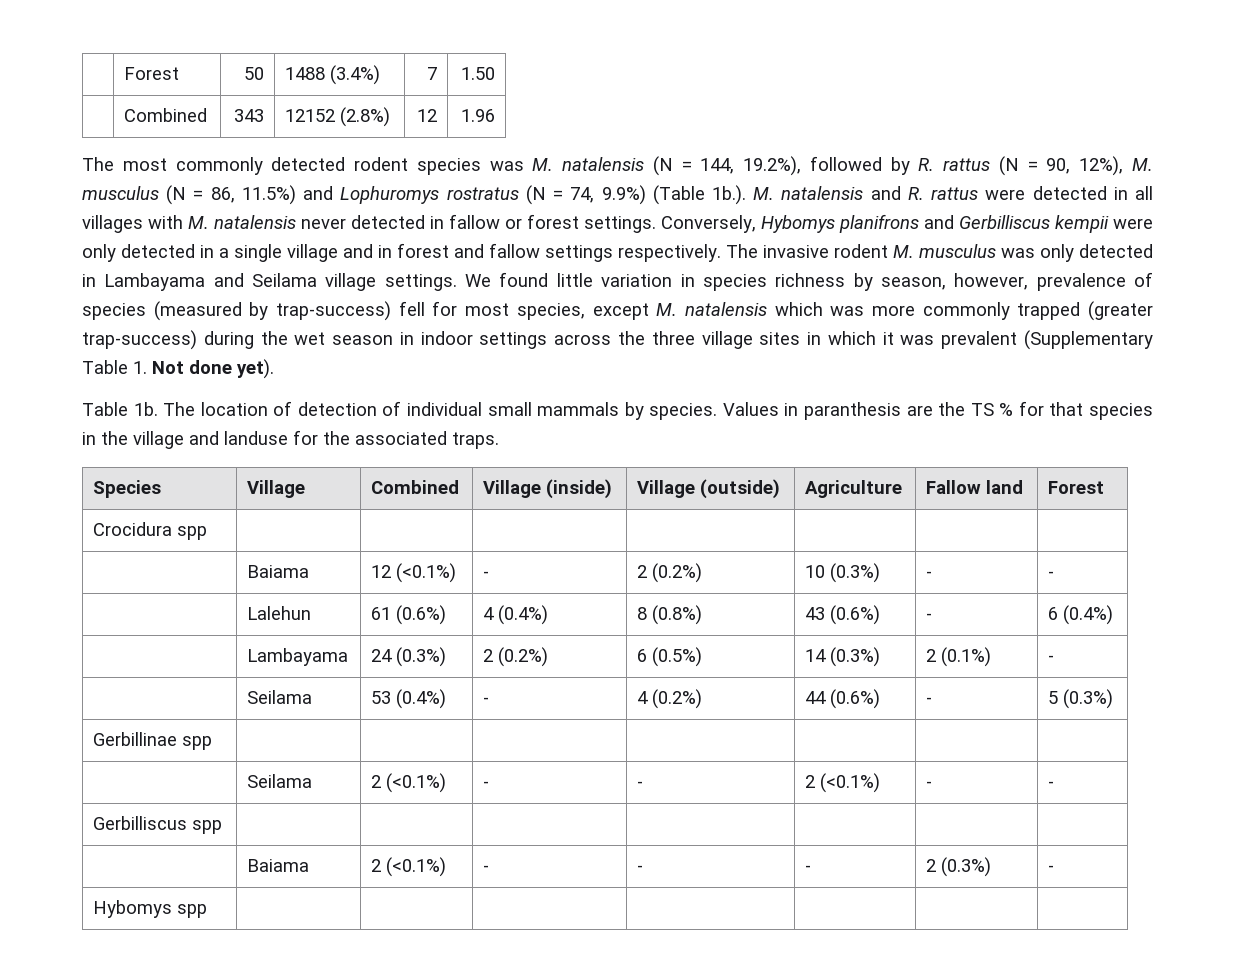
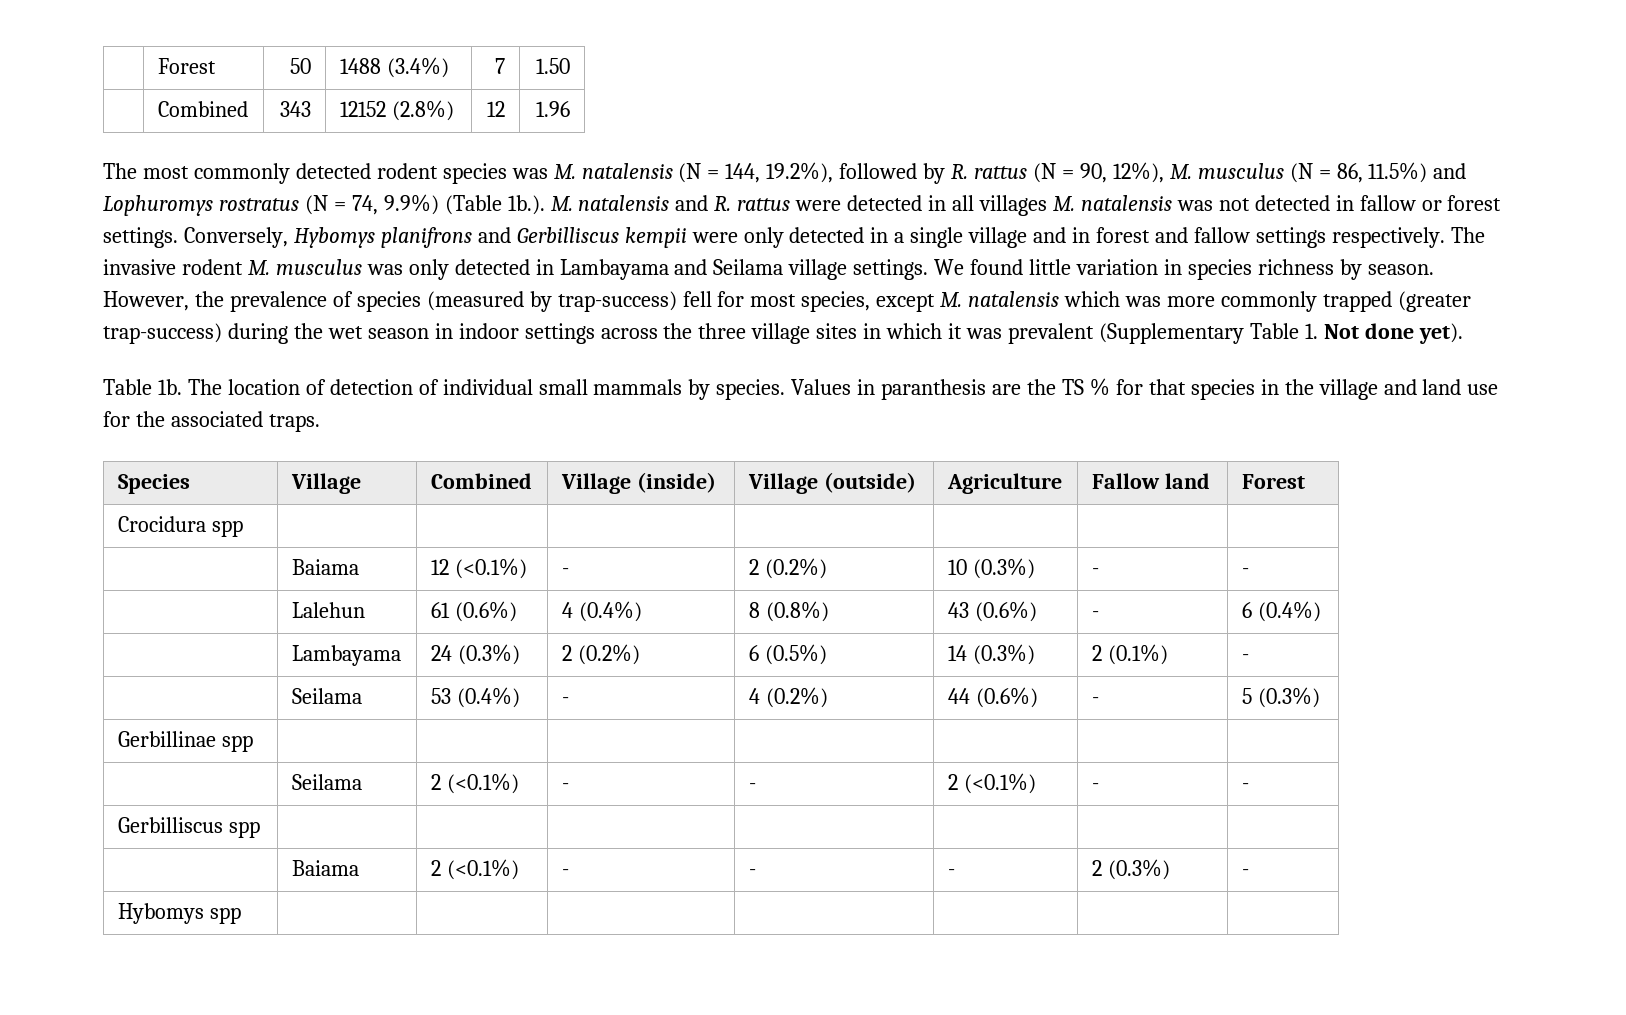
- The most commonly detected rodent species was M. natalensis (N = 144, 19.2%), followed by R. rattus (N = 90, 12%), M. musculus (N = 86, 11.5%) and Lophuromys rostratus (N = 74, 9.9%) (Table 1b.). M. natalensis and R. rattus were detected in all villages with M. natalensis never detected in fallow or forest settings.
+ The most commonly detected rodent species was M. natalensis (N = 144, 19.2%), followed by R. rattus (N = 90, 12%), M. musculus (N = 86, 11.5%) and Lophuromys rostratus (N = 74, 9.9%) (Table 1b.). M. natalensis and R. rattus were detected in all villages M. natalensis was not detected in fallow or forest settings.
- We found little variation in species richness by season, however, prevalence of species (measured by trap-success) fell for most species, except M. natalensis which was more commonly trapped (greater trap-success) during the wet season in indoor settings across the three village sites in which it was prevalent (Supplementary Table 1. Not done yet).
+ We found little variation in species richness by season. However, the prevalence of species (measured by trap-success) fell for most species, except M. natalensis which was more commonly trapped (greater trap-success) during the wet season in indoor settings across the three village sites in which it was prevalent (Supplementary Table 1. Not done yet).
- Values in paranthesis are the TS % for that species in the village and landuse for the associated traps.
+ Values in paranthesis are the TS % for that species in the village and land use for the associated traps.

